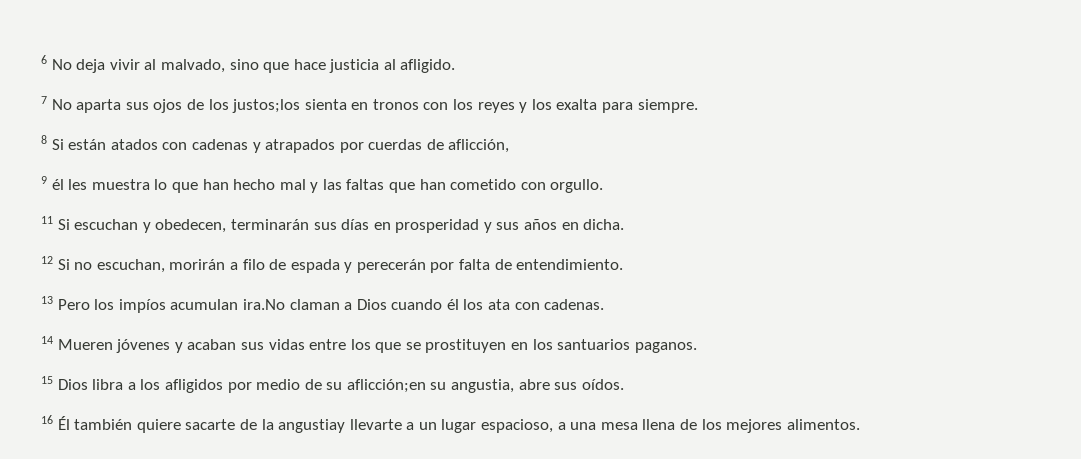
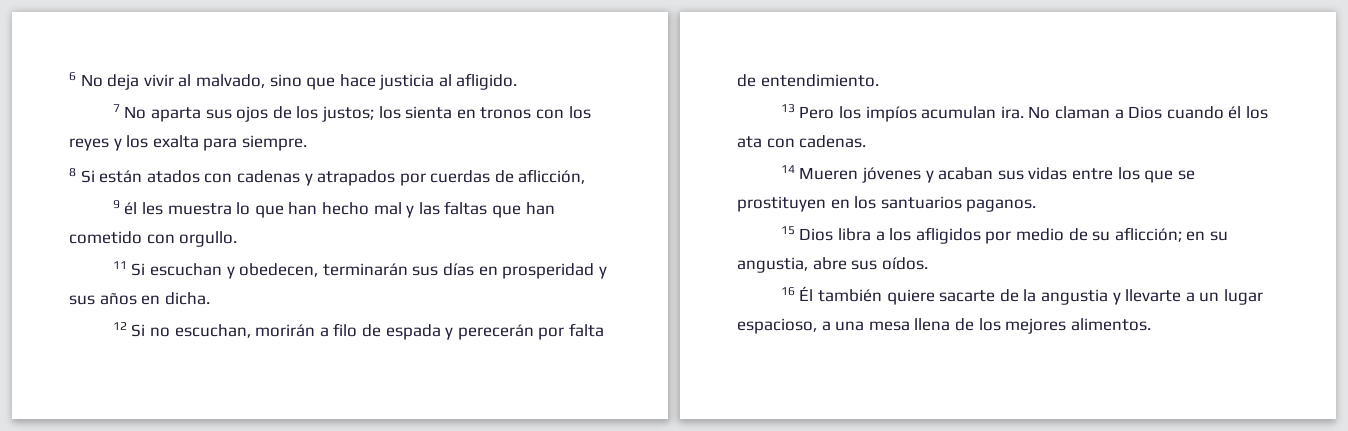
- 7 No aparta sus ojos de los justos;los sienta en tronos con los reyes y los exalta para siempre.
+ 7 No aparta sus ojos de los justos; los sienta en tronos con los reyes y los exalta para siempre.
- 13 Pero los impíos acumulan ira.No claman a Dios cuando él los ata con cadenas.
+ 13 Pero los impíos acumulan ira. No claman a Dios cuando él los ata con cadenas.
- 15 Dios libra a los afligidos por medio de su aflicción;en su angustia, abre sus oídos.
+ 15 Dios libra a los afligidos por medio de su aflicción; en su angustia, abre sus oídos.
- 16 Él también quiere sacarte de la angustiay llevarte a un lugar espacioso, a una mesa llena de los mejores alimentos.
+ 16 Él también quiere sacarte de la angustia y llevarte a un lugar espacioso, a una mesa llena de los mejores alimentos.

